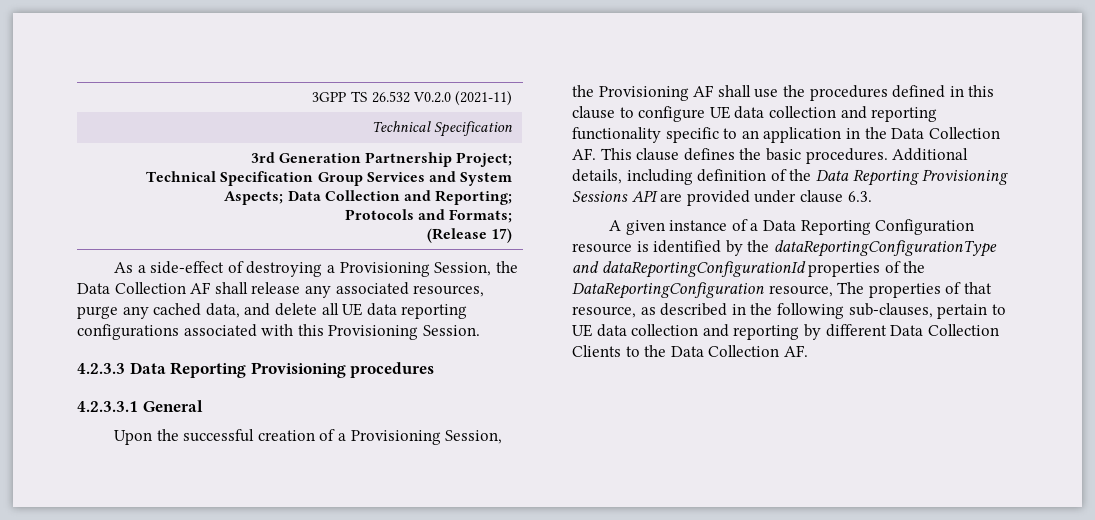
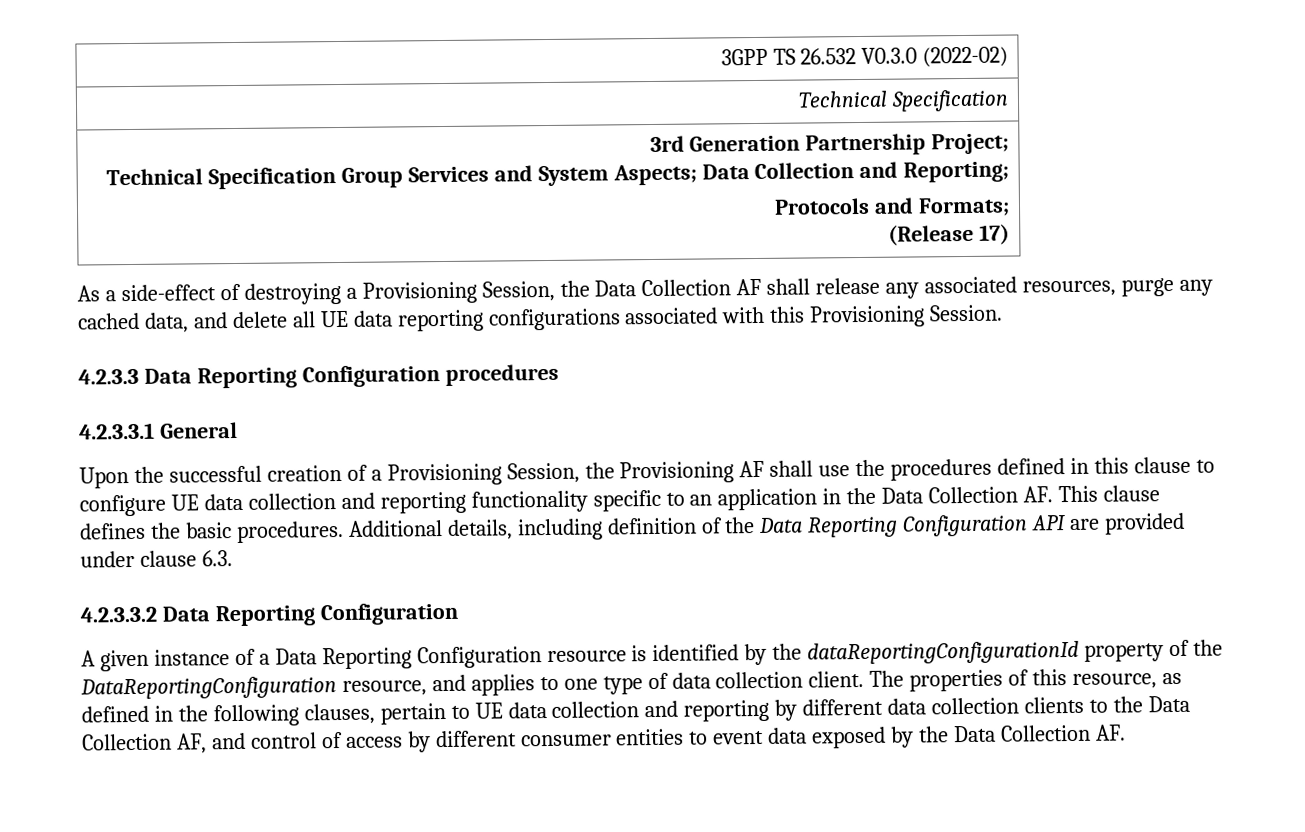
- 3GPP TS 26.532 V0.2.0 (2021-11)
+ 3GPP TS 26.532 V0.3.0 (2022-02)
- 4.2.3.3 Data Reporting Provisioning procedures
+ 4.2.3.3 Data Reporting Configuration procedures
- Additional details, including definition of the Data Reporting Provisioning Sessions API are provided under clause 6.3.
+ Additional details, including definition of the Data Reporting Configuration API are provided under clause 6.3.
+ 4.2.3.3.2 Data Reporting Configuration
- A given instance of a Data Reporting Configuration resource is identified by the dataReportingConfigurationType and dataReportingConfigurationId properties of the DataReportingConfiguration resource, The properties of that resource, as described in the following sub-clauses, pertain to UE data collection and reporting by different Data Collection Clients to the Data Collection AF.
+ A given instance of a Data Reporting Configuration resource is identified by the dataReportingConfigurationId property of the DataReportingConfiguration resource, and applies to one type of data collection client. The properties of this resource, as defined in the following clauses, pertain to UE data collection and reporting by different data collection clients to the Data Collection AF, and control of access by different consumer entities to event data exposed by the Data Collection AF.

